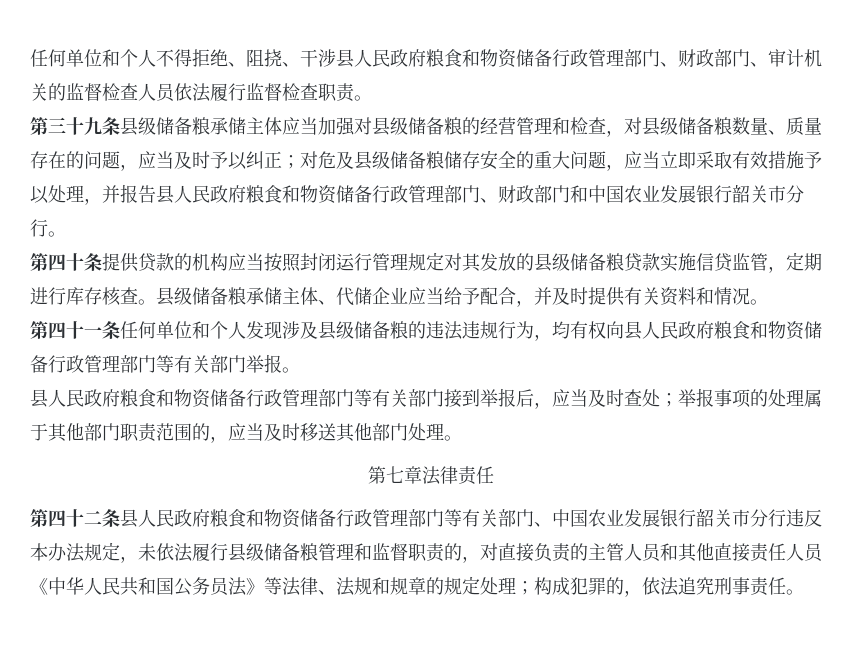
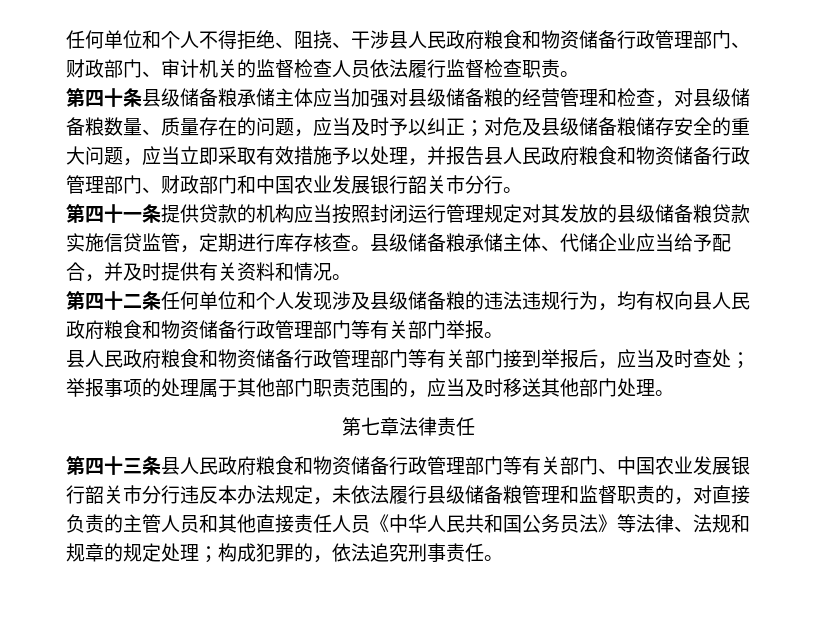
- 第三十九条县级储备粮承储主体应当加强对县级储备粮的经营管理和检查，对县级储备粮数量、质量存在的问题，应当及时予以纠正；
+ 第四十条县级储备粮承储主体应当加强对县级储备粮的经营管理和检查，对县级储备粮数量、质量存在的问题，应当及时予以纠正；
- 第四十条提供贷款的机构应当按照封闭运行管理规定对其发放的县级储备粮贷款实施信贷监管，定期进行库存核查。
+ 第四十一条提供贷款的机构应当按照封闭运行管理规定对其发放的县级储备粮贷款实施信贷监管，定期进行库存核查。
- 第四十一条任何单位和个人发现涉及县级储备粮的违法违规行为，均有权向县人民政府粮食和物资储备行政管理部门等有关部门举报。
+ 第四十二条任何单位和个人发现涉及县级储备粮的违法违规行为，均有权向县人民政府粮食和物资储备行政管理部门等有关部门举报。
- 第四十二条县人民政府粮食和物资储备行政管理部门等有关部门、中国农业发展银行韶关市分行违反本办法规定，未依法履行县级储备粮管理和监督职责的，对直接负责的主管人员和其他直接责任人员《中华人民共和国公务员法》等法律、法规和规章的规定处理；
+ 第四十三条县人民政府粮食和物资储备行政管理部门等有关部门、中国农业发展银行韶关市分行违反本办法规定，未依法履行县级储备粮管理和监督职责的，对直接负责的主管人员和其他直接责任人员《中华人民共和国公务员法》等法律、法规和规章的规定处理；

